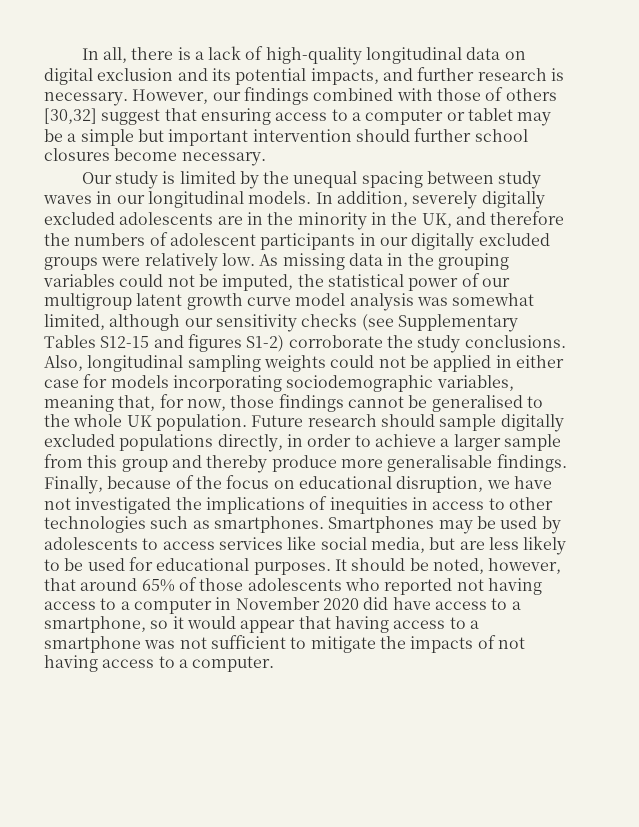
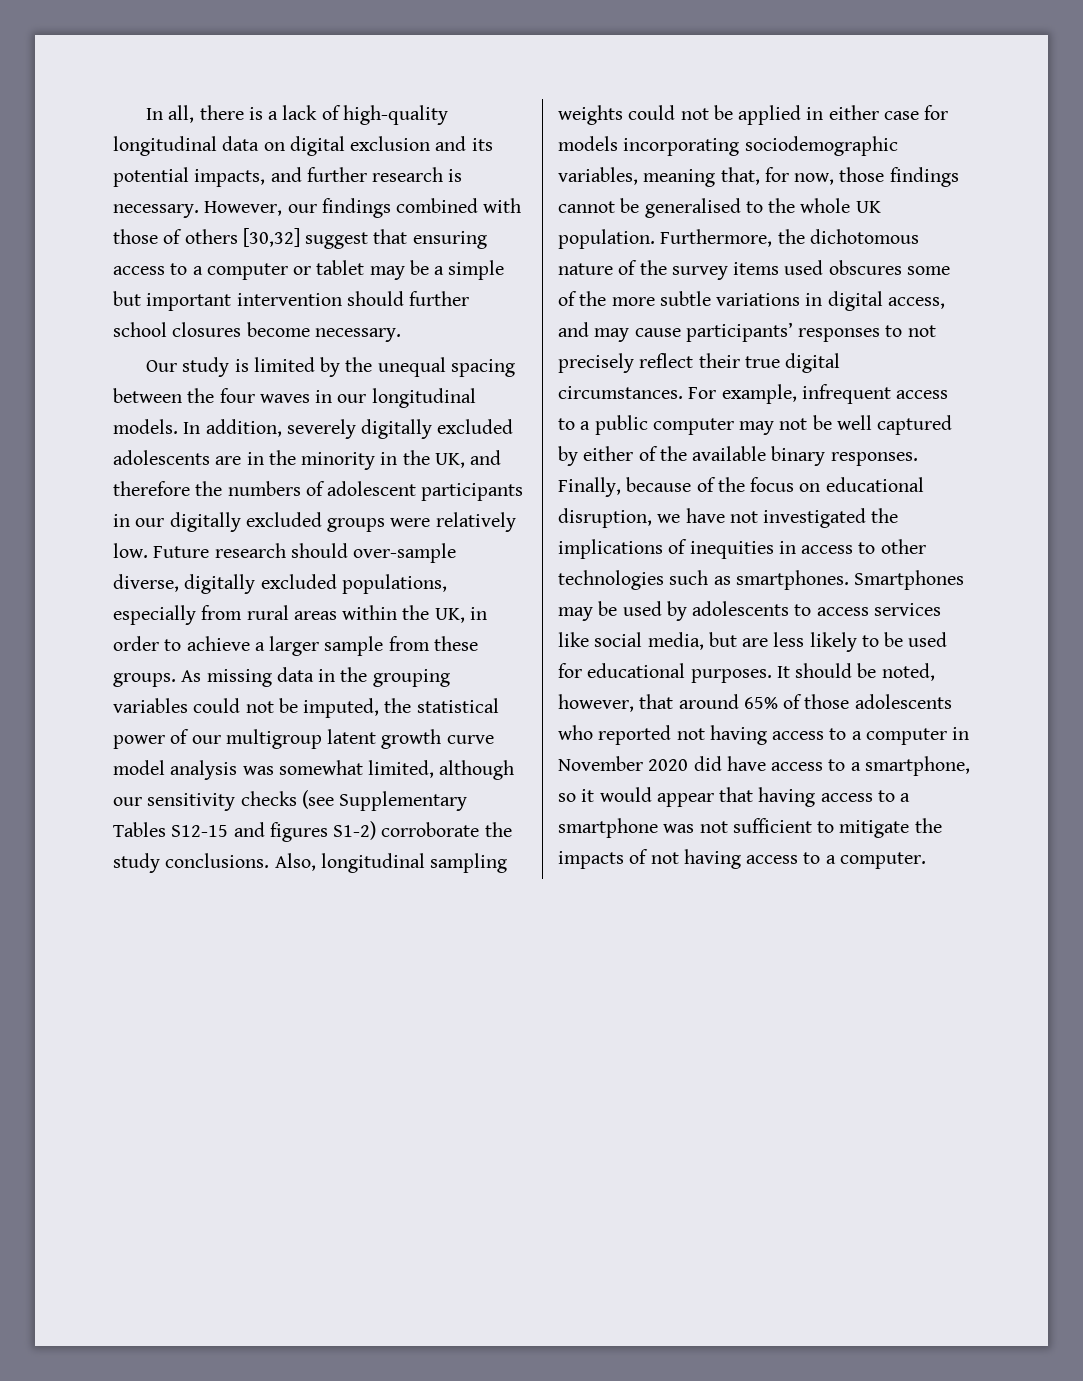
- Our study is limited by the unequal spacing between study waves in our longitudinal models.
+ Our study is limited by the unequal spacing between the four waves in our longitudinal models.
+ Future research should over-sample diverse, digitally excluded populations, especially from rural areas within the UK, in order to achieve a larger sample from these groups.
- Future research should sample digitally excluded populations directly, in order to achieve a larger sample from this group and thereby produce more generalisable findings.
+ Furthermore, the dichotomous nature of the survey items used obscures some of the more subtle variations in digital access, and may cause participants’ responses to not precisely reflect their true digital circumstances. For example, infrequent access to a public computer may not be well captured by either of the available binary responses.

